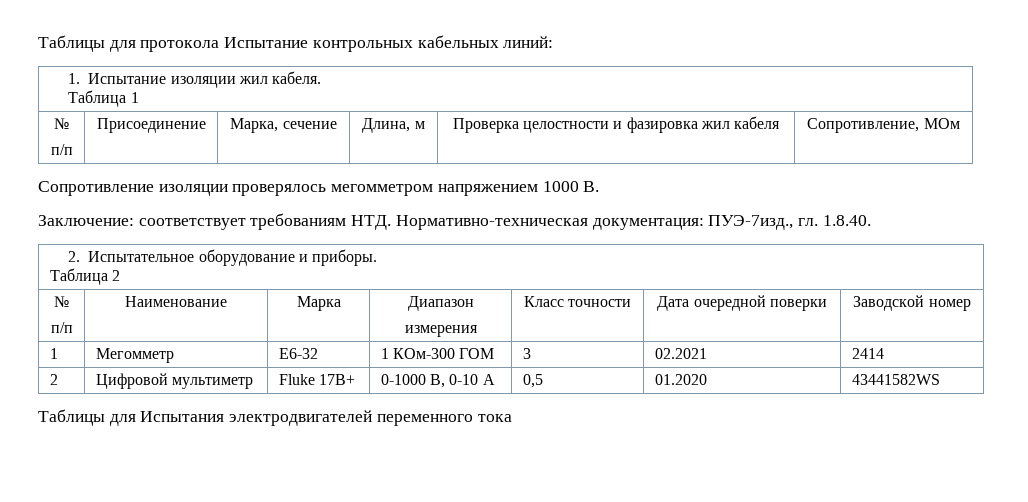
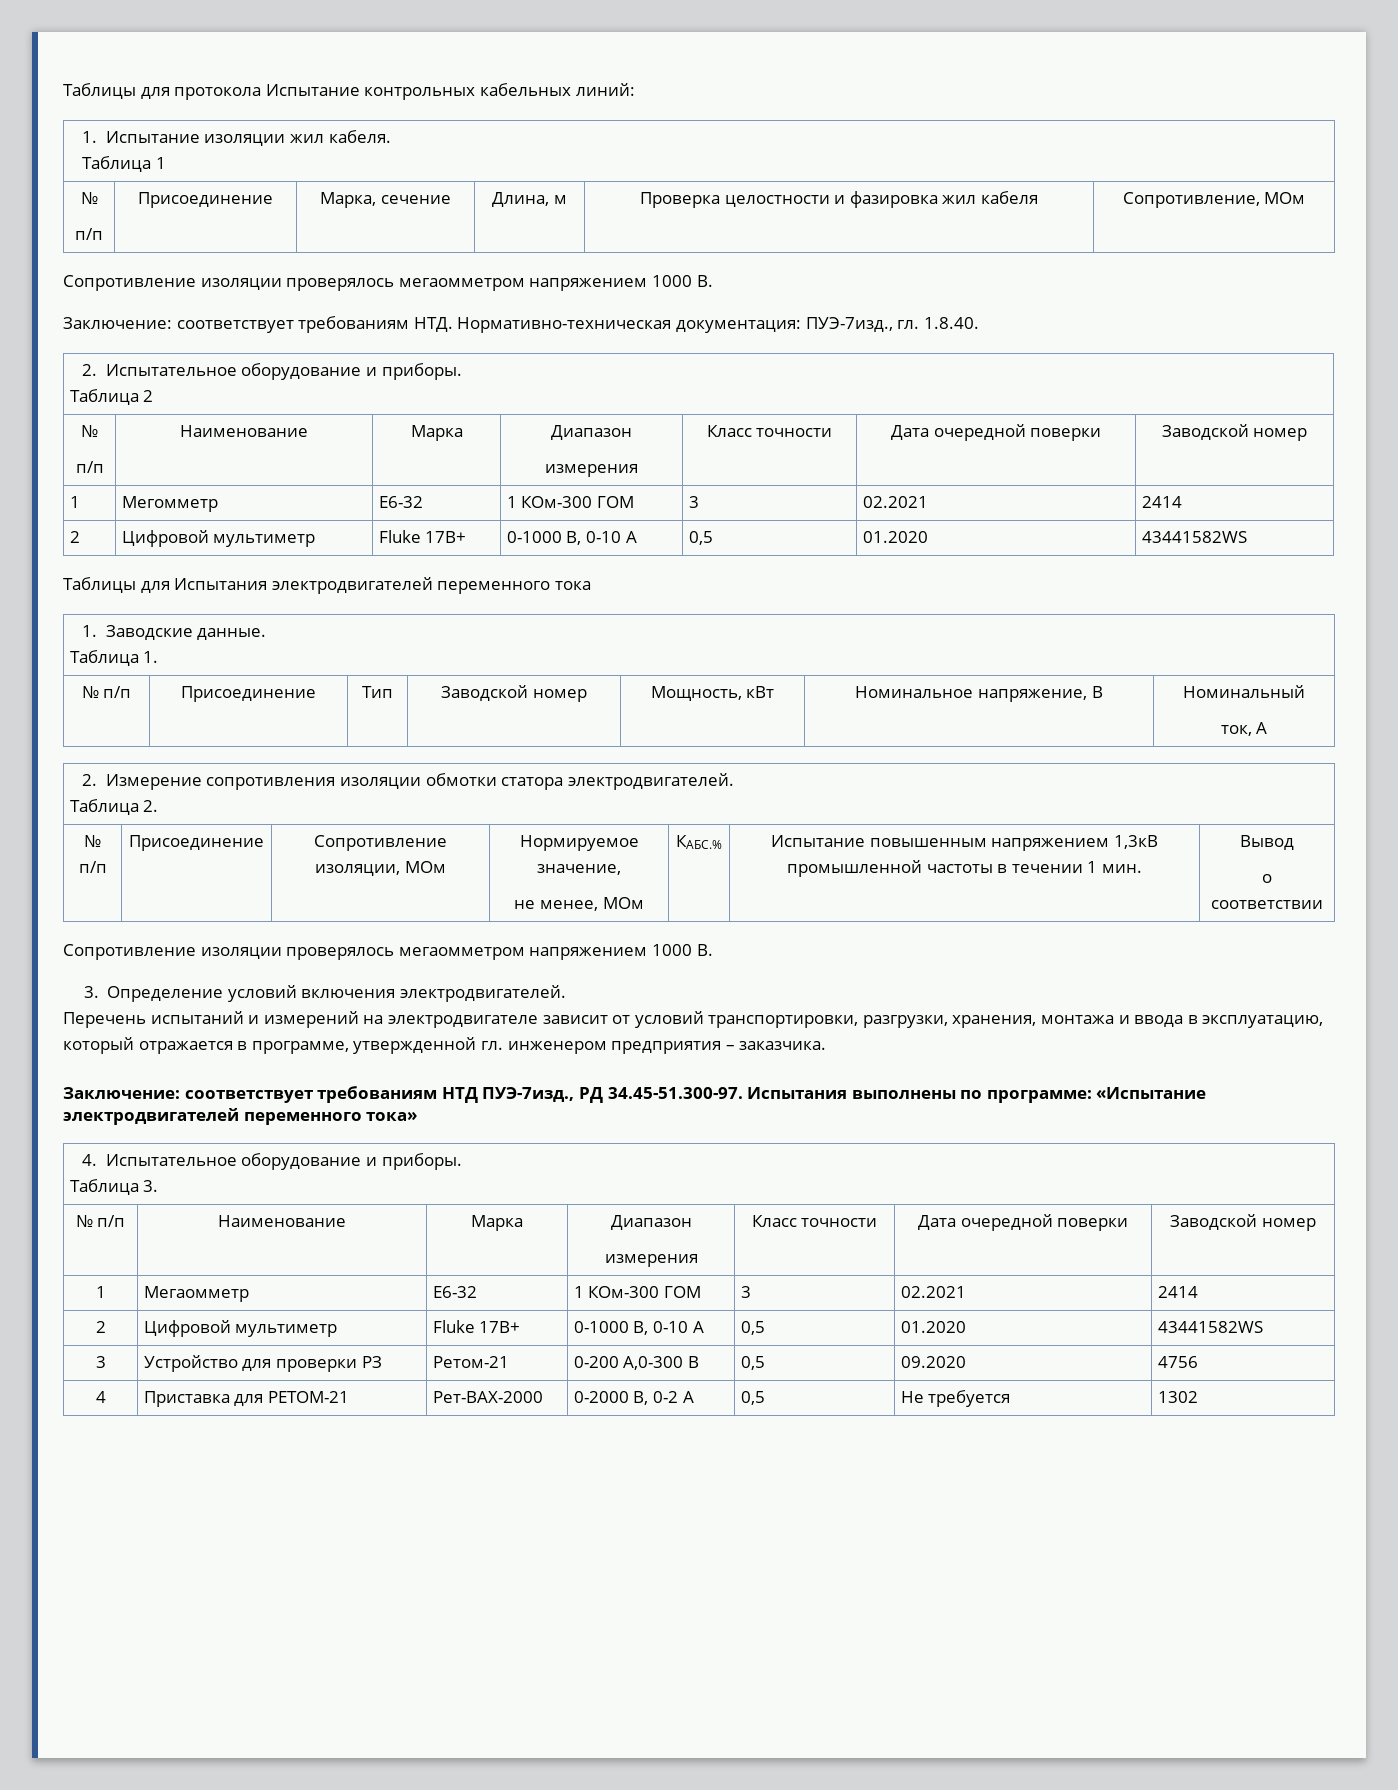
  1. Испытание изоляции жил кабеля.
  Таблица 1
  №
  п/п | Присоединение | Марка, сечение | Длина, м | Проверка целостности и фазировка жил кабеля | Сопротивление, МОм
- Сопротивление изоляции проверялось мегомметром напряжением 1000 В.
+ Сопротивление изоляции проверялось мегаомметром напряжением 1000 В.
+ 1. Заводские данные.
+ Таблица 1.
+ № п/п | Присоединение | Тип | Заводской номер | Мощность, кВт | Номинальное напряжение, В | Номинальный
+ ток, А
+ 2. Измерение сопротивления изоляции обмотки статора электродвигателей.
+ Таблица 2.
+ № п/п | Присоединение | Сопротивление изоляции, МОм | Нормируемое значение,
+ не менее, МОм | КАБС.% | Испытание повышенным напряжением 1,3кВ промышленной частоты в течении 1 мин. | Вывод
+ о соответствии
+ Сопротивление изоляции проверялось мегаомметром напряжением 1000 В.
+ 3. Определение условий включения электродвигателей.
+ Перечень испытаний и измерений на электродвигателе зависит от условий транспортировки, разгрузки, хранения, монтажа и ввода в эксплуатацию, который отражается в программе, утвержденной гл. инженером предприятия – заказчика.
+ Заключение: соответствует требованиям НТД ПУЭ-7изд., РД 34.45-51.300-97. Испытания выполнены по программе: «Испытание электродвигателей переменного тока»
+ 4. Испытательное оборудование и приборы.
+ Таблица 3.
+ № п/п | Наименование | Марка | Диапазон
+ измерения | Класс точности | Дата очередной поверки | Заводской номер
+ 1 | Мегаомметр | Е6-32 | 1 КОм-300 ГОМ | 3 | 02.2021 | 2414
+ 2 | Цифровой мультиметр | Fluke 17В+ | 0-1000 В, 0-10 А | 0,5 | 01.2020 | 43441582WS
+ 3 | Устройство для проверки РЗ | Ретом-21 | 0-200 А,0-300 В | 0,5 | 09.2020 | 4756
+ 4 | Приставка для РЕТОМ-21 | Рет-ВАХ-2000 | 0-2000 В, 0-2 А | 0,5 | Не требуется | 1302

